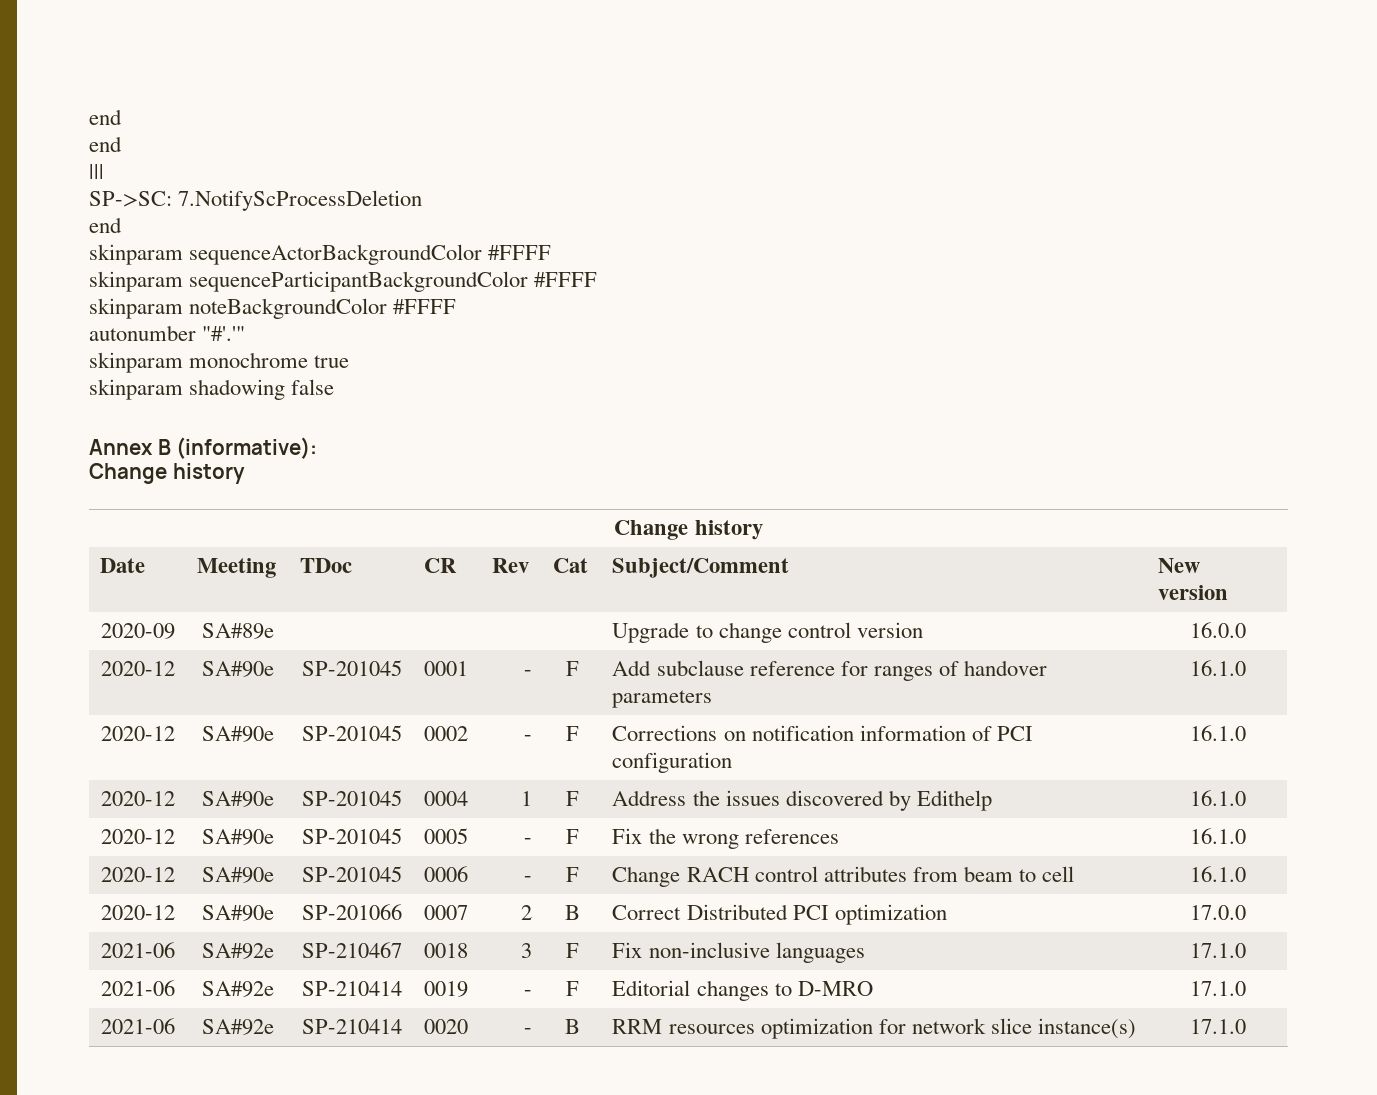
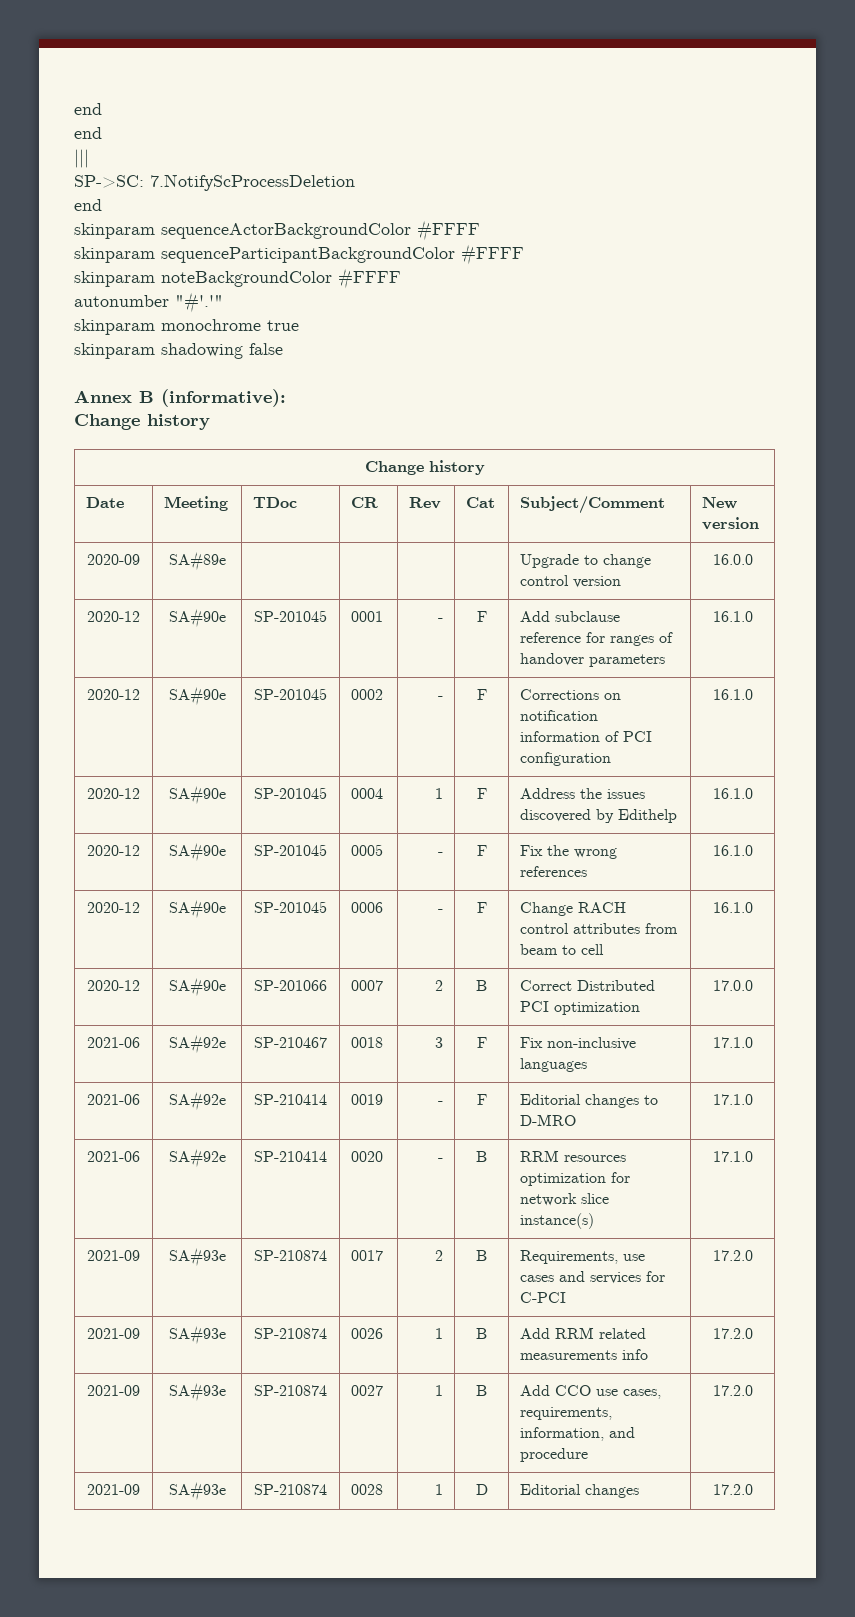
+ 2021-09 | SA#93e | SP-210874 | 0017 | 2 | B | Requirements, use cases and services for C-PCI | 17.2.0
+ 2021-09 | SA#93e | SP-210874 | 0026 | 1 | B | Add RRM related measurements info | 17.2.0
+ 2021-09 | SA#93e | SP-210874 | 0027 | 1 | B | Add CCO use cases, requirements, information, and procedure | 17.2.0
+ 2021-09 | SA#93e | SP-210874 | 0028 | 1 | D | Editorial changes | 17.2.0

